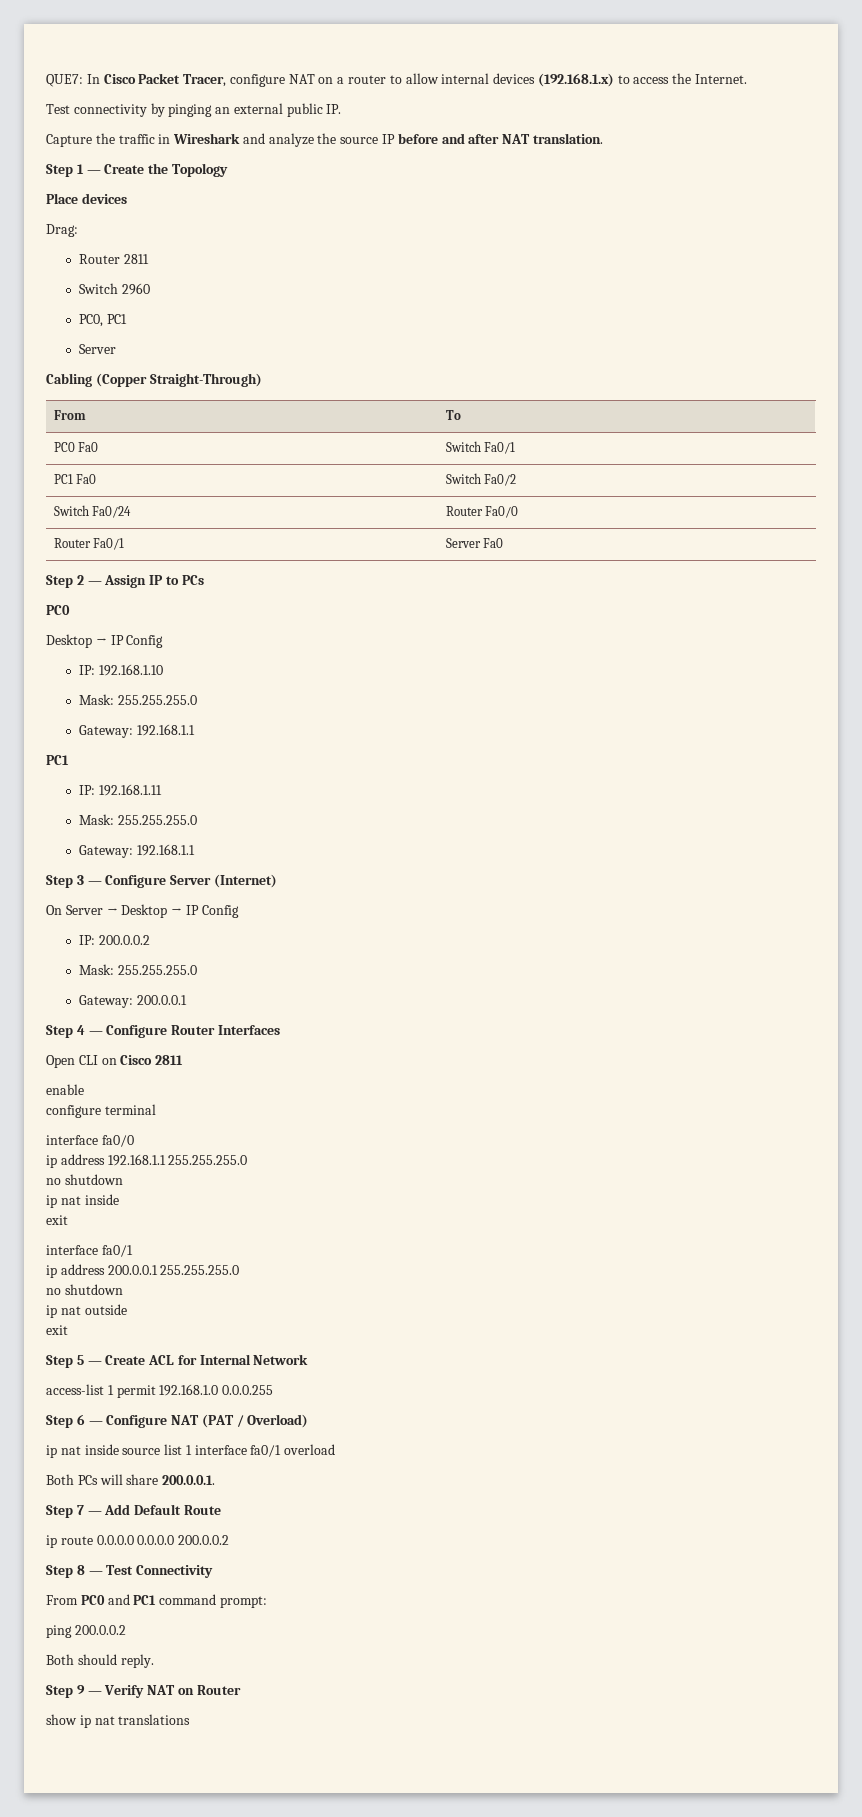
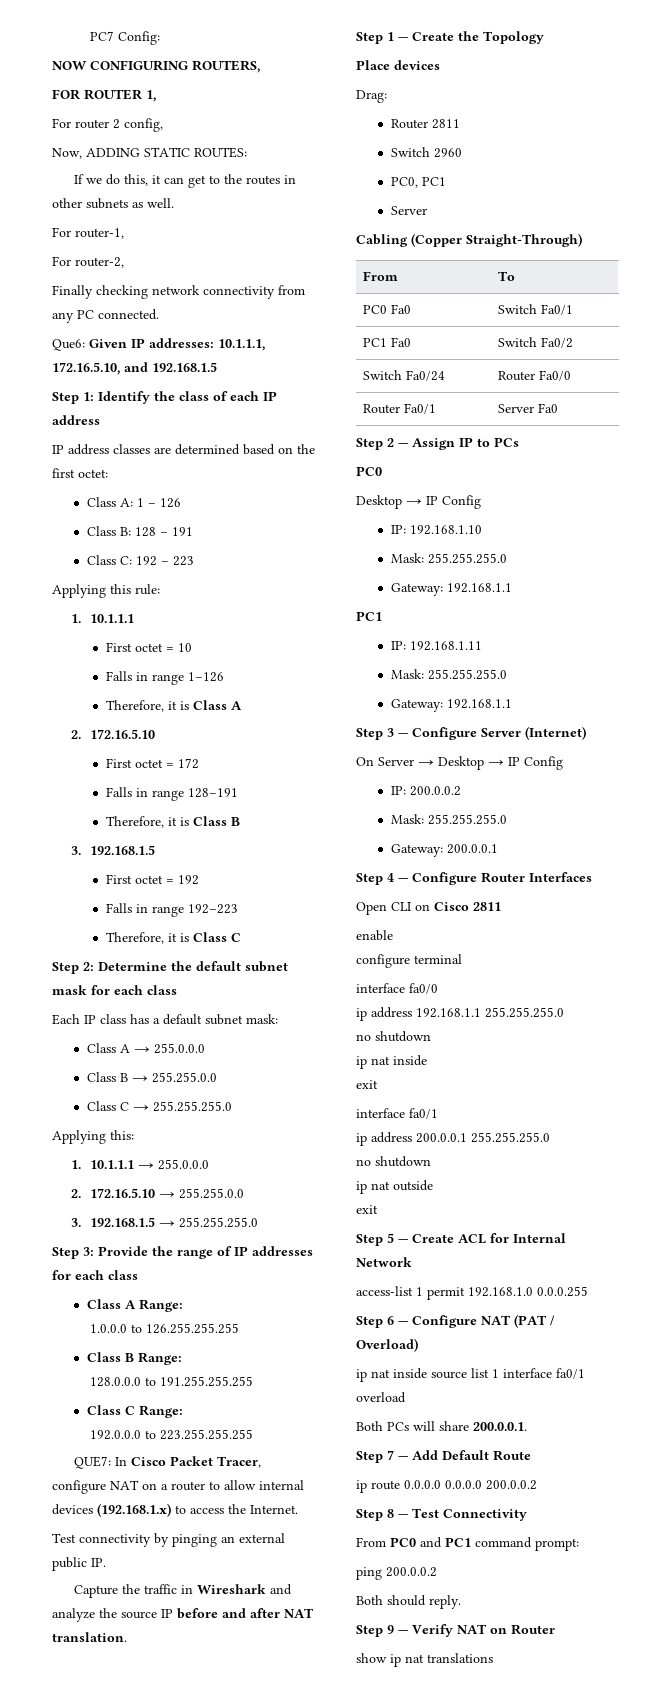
+ PC7 Config:
+ NOW CONFIGURING ROUTERS,
+ FOR ROUTER 1,
+ For router 2 config,
+ Now, ADDING STATIC ROUTES:
+ If we do this, it can get to the routes in other subnets as well.
+ For router-1,
+ For router-2,
+ Finally checking network connectivity from any PC connected.
+ Que6: Given IP addresses: 10.1.1.1, 172.16.5.10, and 192.168.1.5
+ Step 1: Identify the class of each IP address
+ IP address classes are determined based on the first octet:
+ Class A: 1 – 126
+ Class B: 128 – 191
+ Class C: 192 – 223
+ Applying this rule:
+ 1. 10.1.1.1
+ First octet = 10
+ Falls in range 1–126
+ Therefore, it is Class A
+ 2. 172.16.5.10
+ First octet = 172
+ Falls in range 128–191
+ Therefore, it is Class B
+ 3. 192.168.1.5
+ First octet = 192
+ Falls in range 192–223
+ Therefore, it is Class C
+ Step 2: Determine the default subnet mask for each class
+ Each IP class has a default subnet mask:
+ Class A → 255.0.0.0
+ Class B → 255.255.0.0
+ Class C → 255.255.255.0
+ Applying this:
+ 1. 10.1.1.1 → 255.0.0.0
+ 2. 172.16.5.10 → 255.255.0.0
+ 3. 192.168.1.5 → 255.255.255.0
+ Step 3: Provide the range of IP addresses for each class
+ Class A Range:
+ 1.0.0.0 to 126.255.255.255
+ Class B Range:
+ 128.0.0.0 to 191.255.255.255
+ Class C Range:
+ 192.0.0.0 to 223.255.255.255

